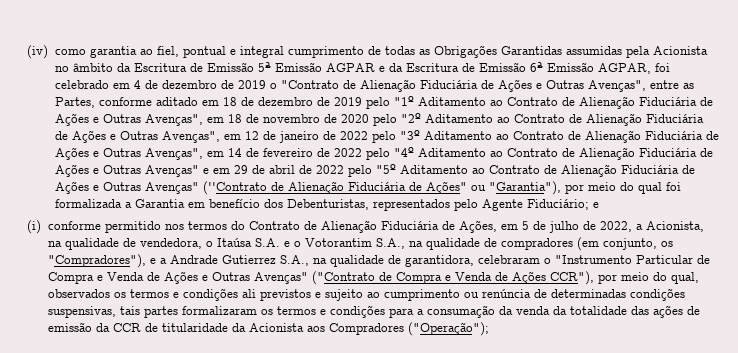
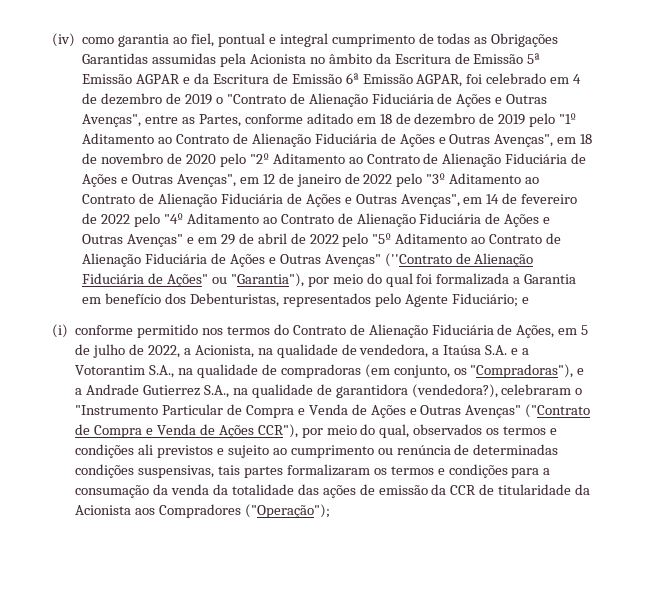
- (i) conforme permitido nos termos do Contrato de Alienação Fiduciária de Ações, em 5 de julho de 2022, a Acionista, na qualidade de vendedora, o Itaúsa S.A. e o Votorantim S.A., na qualidade de compradores (em conjunto, os "Compradores"), e a Andrade Gutierrez S.A., na qualidade de garantidora, celebraram o "Instrumento Particular de Compra e Venda de Ações e Outras Avenças" ("Contrato de Compra e Venda de Ações CCR"), por meio do qual, observados os termos e condições ali previstos e sujeito ao cumprimento ou renúncia de determinadas condições suspensivas, tais partes formalizaram os termos e condições para a consumação da venda da totalidade das ações de emissão da CCR de titularidade da Acionista aos Compradores ("Operação");
+ (i) conforme permitido nos termos do Contrato de Alienação Fiduciária de Ações, em 5 de julho de 2022, a Acionista, na qualidade de vendedora, a Itaúsa S.A. e a Votorantim S.A., na qualidade de compradoras (em conjunto, os "Compradoras"), e a Andrade Gutierrez S.A., na qualidade de garantidora (vendedora?), celebraram o "Instrumento Particular de Compra e Venda de Ações e Outras Avenças" ("Contrato de Compra e Venda de Ações CCR"), por meio do qual, observados os termos e condições ali previstos e sujeito ao cumprimento ou renúncia de determinadas condições suspensivas, tais partes formalizaram os termos e condições para a consumação da venda da totalidade das ações de emissão da CCR de titularidade da Acionista aos Compradores ("Operação");

